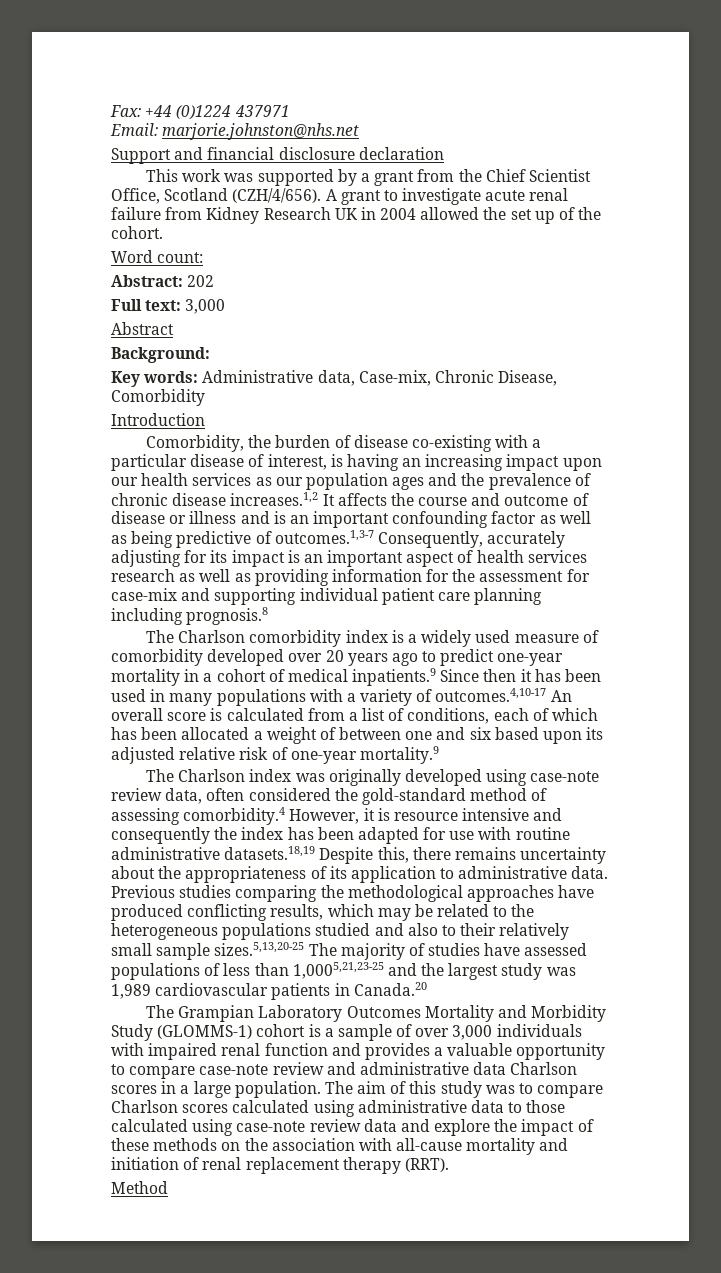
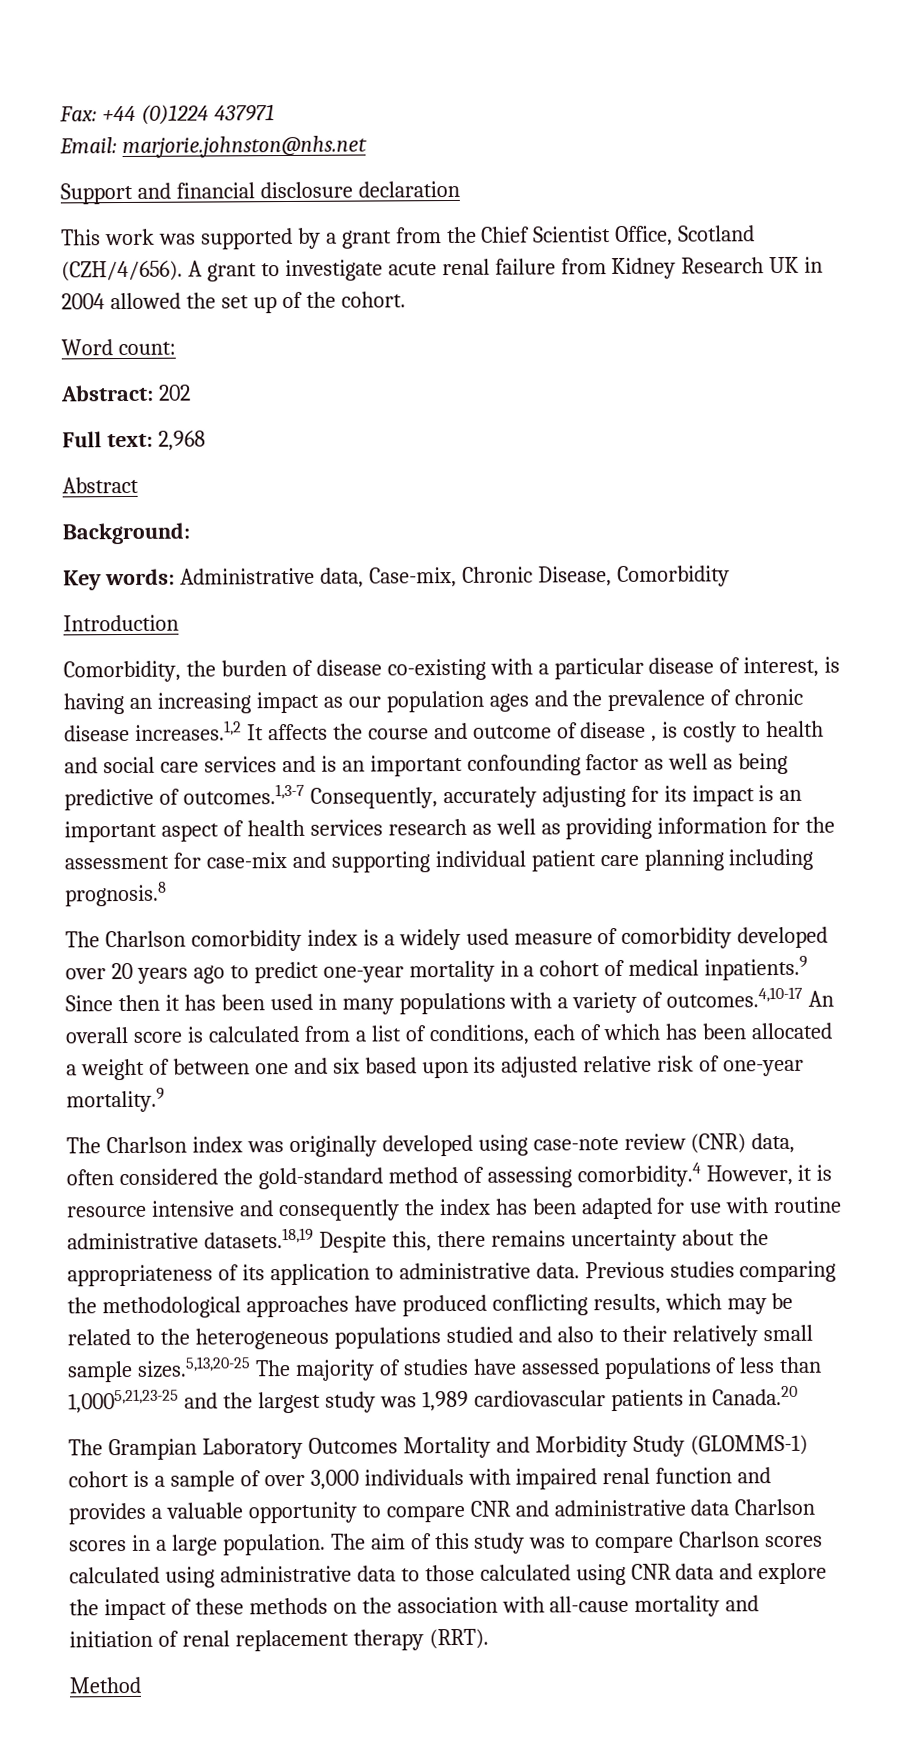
- Full text: 3,000
+ Full text: 2,968
- Comorbidity, the burden of disease co-existing with a particular disease of interest, is having an increasing impact upon our health services as our population ages and the prevalence of chronic disease increases.1,2 It affects the course and outcome of disease or illness and is an important confounding factor as well as being predictive of outcomes.1,3-7 Consequently, accurately adjusting for its impact is an important aspect of health services research as well as providing information for the assessment for case-mix and supporting individual patient care planning including prognosis.8
+ Comorbidity, the burden of disease co-existing with a particular disease of interest, is having an increasing impact as our population ages and the prevalence of chronic disease increases.1,2 It affects the course and outcome of disease , is costly to health and social care services and is an important confounding factor as well as being predictive of outcomes.1,3-7 Consequently, accurately adjusting for its impact is an important aspect of health services research as well as providing information for the assessment for case-mix and supporting individual patient care planning including prognosis.8
- The Charlson index was originally developed using case-note review data, often considered the gold-standard method of assessing comorbidity.4 However, it is resource intensive and consequently the index has been adapted for use with routine administrative datasets.18,19 Despite this, there remains uncertainty about the appropriateness of its application to administrative data.
+ The Charlson index was originally developed using case-note review (CNR) data, often considered the gold-standard method of assessing comorbidity.4 However, it is resource intensive and consequently the index has been adapted for use with routine administrative datasets.18,19 Despite this, there remains uncertainty about the appropriateness of its application to administrative data.
- The Grampian Laboratory Outcomes Mortality and Morbidity Study (GLOMMS-1) cohort is a sample of over 3,000 individuals with impaired renal function and provides a valuable opportunity to compare case-note review and administrative data Charlson scores in a large population.
+ The Grampian Laboratory Outcomes Mortality and Morbidity Study (GLOMMS-1) cohort is a sample of over 3,000 individuals with impaired renal function and provides a valuable opportunity to compare CNR and administrative data Charlson scores in a large population.
- The aim of this study was to compare Charlson scores calculated using administrative data to those calculated using case-note review data and explore the impact of these methods on the association with all-cause mortality and initiation of renal replacement therapy (RRT).
+ The aim of this study was to compare Charlson scores calculated using administrative data to those calculated using CNR data and explore the impact of these methods on the association with all-cause mortality and initiation of renal replacement therapy (RRT).

